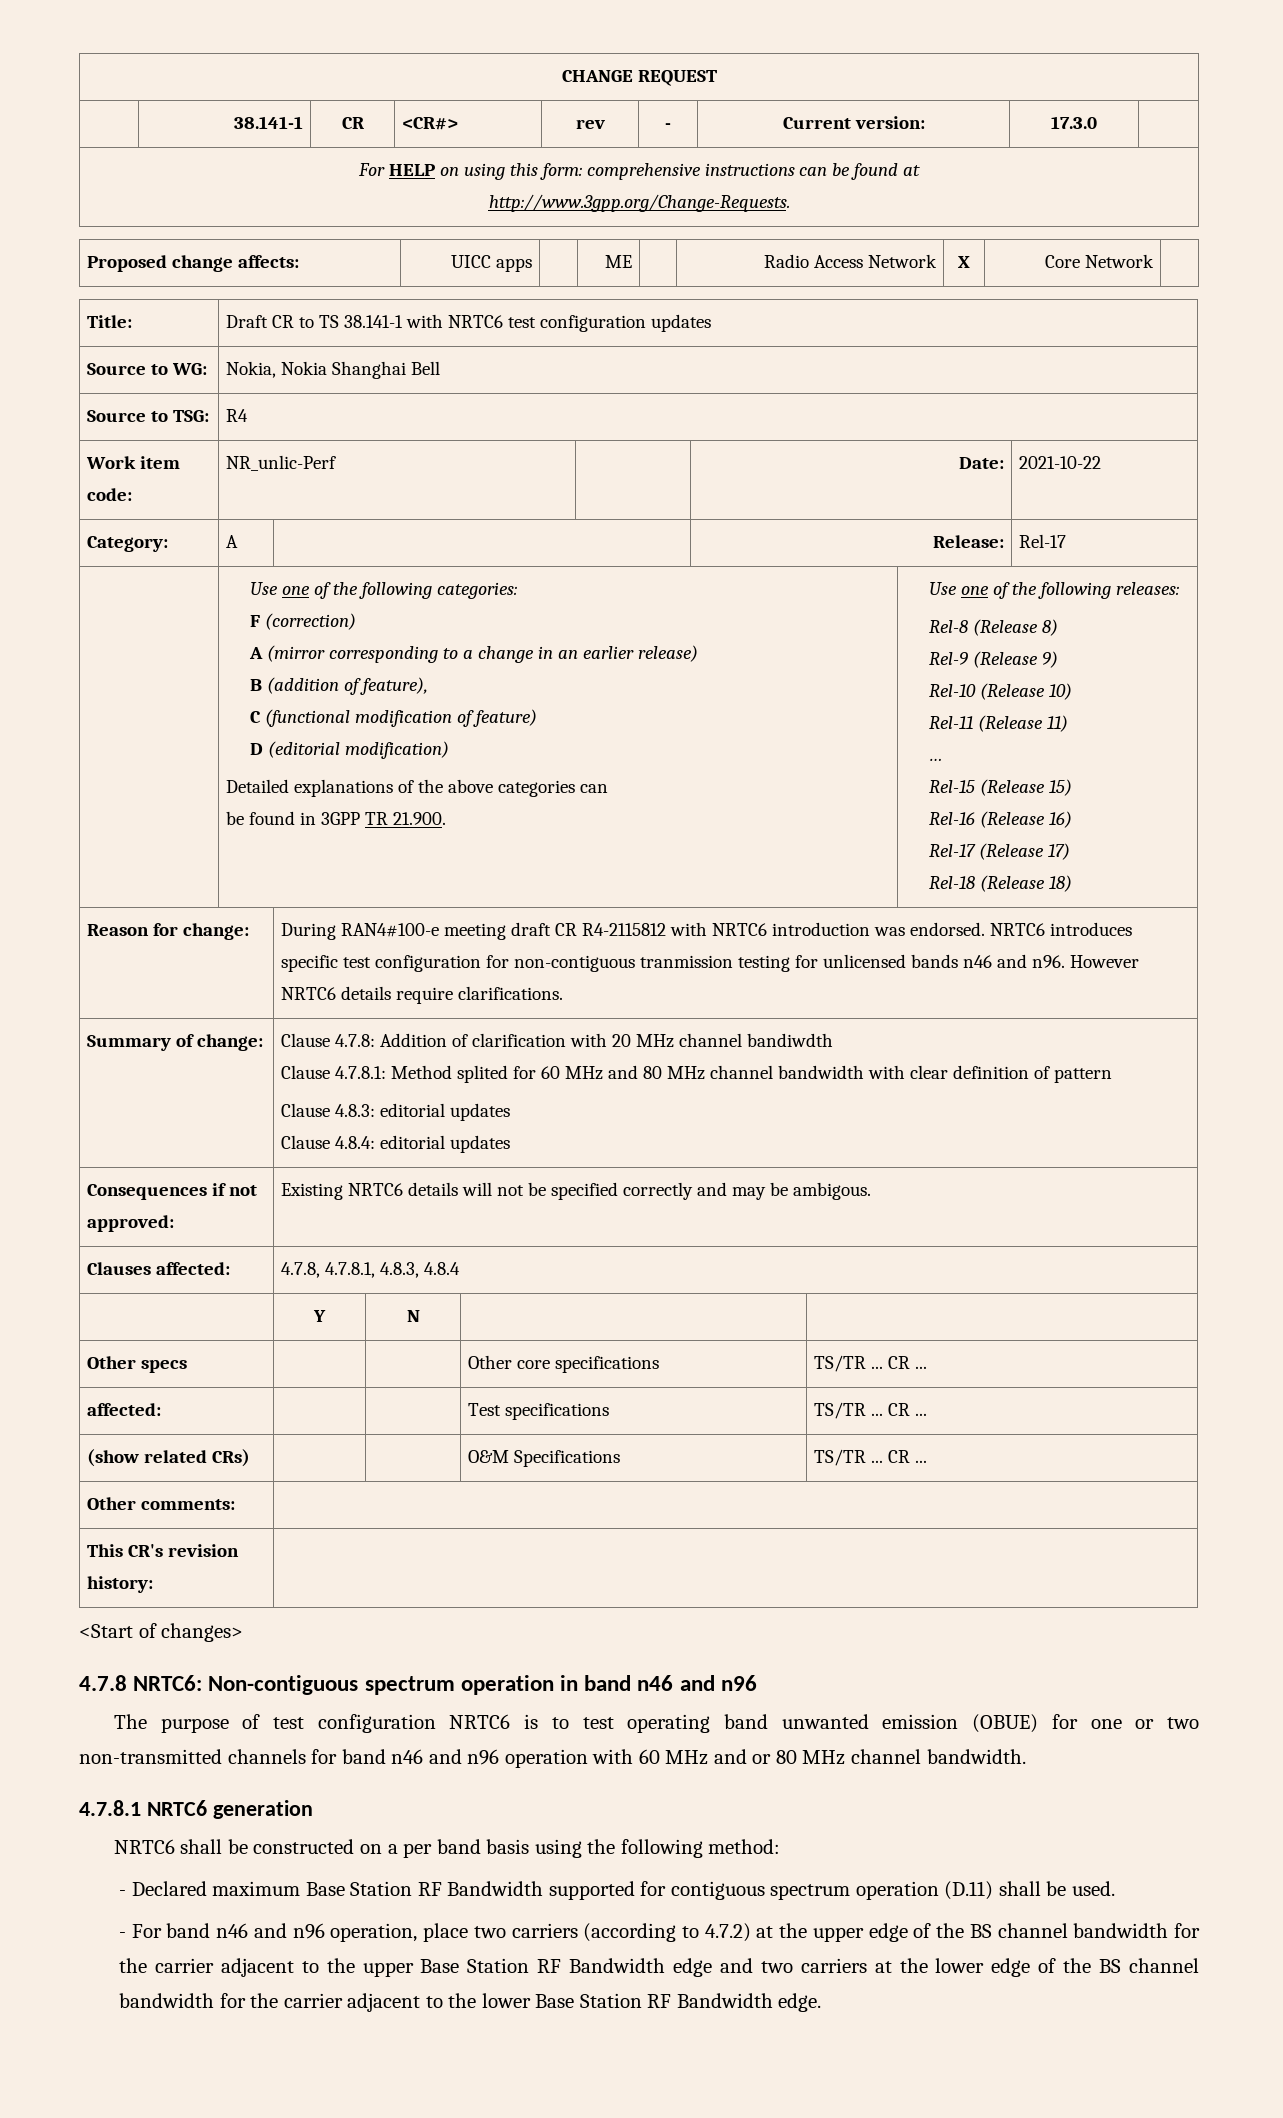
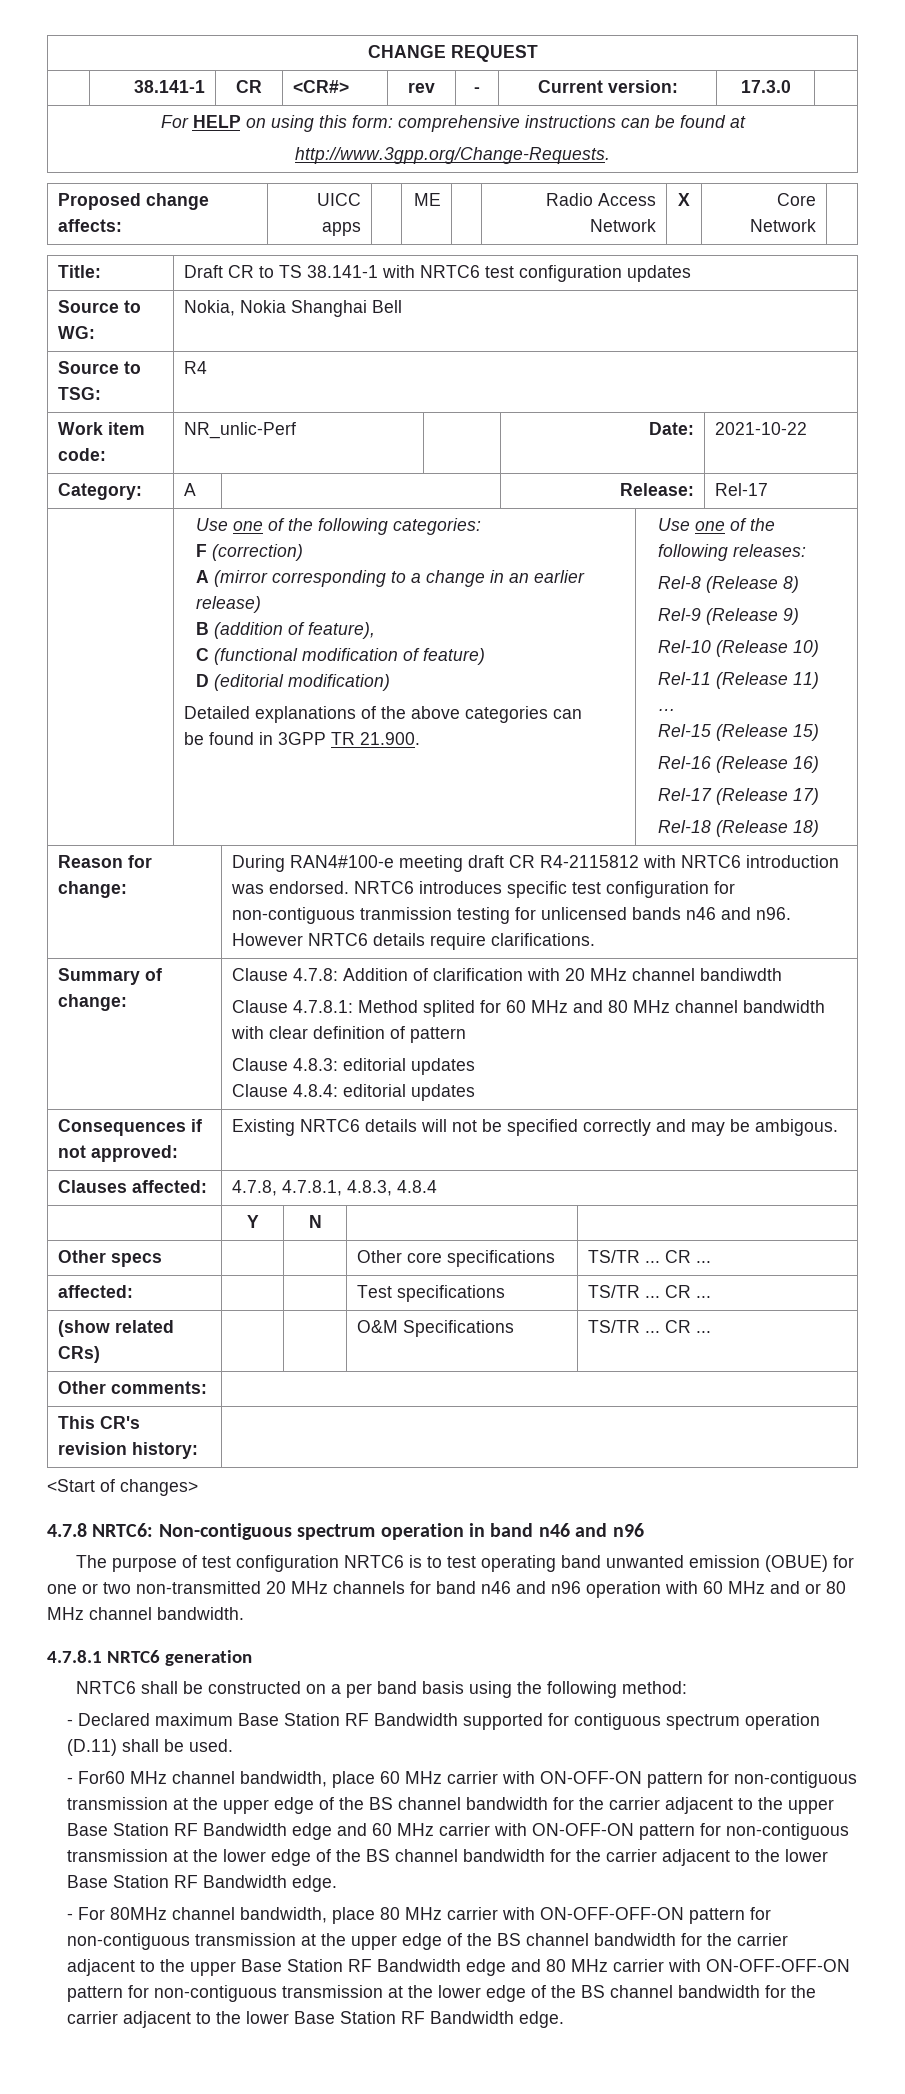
- The purpose of test configuration NRTC6 is to test operating band unwanted emission (OBUE) for one or two non-transmitted channels for band n46 and n96 operation with 60 MHz and or 80 MHz channel bandwidth.
+ The purpose of test configuration NRTC6 is to test operating band unwanted emission (OBUE) for one or two non-transmitted 20 MHz channels for band n46 and n96 operation with 60 MHz and or 80 MHz channel bandwidth.
- - For band n46 and n96 operation, place two carriers (according to 4.7.2) at the upper edge of the BS channel bandwidth for the carrier adjacent to the upper Base Station RF Bandwidth edge and two carriers at the lower edge of the BS channel bandwidth for the carrier adjacent to the lower Base Station RF Bandwidth edge.
+ - For60 MHz channel bandwidth, place 60 MHz carrier with ON-OFF-ON pattern for non-contiguous transmission at the upper edge of the BS channel bandwidth for the carrier adjacent to the upper Base Station RF Bandwidth edge and 60 MHz carrier with ON-OFF-ON pattern for non-contiguous transmission at the lower edge of the BS channel bandwidth for the carrier adjacent to the lower Base Station RF Bandwidth edge.
+ - For 80MHz channel bandwidth, place 80 MHz carrier with ON-OFF-OFF-ON pattern for non-contiguous transmission at the upper edge of the BS channel bandwidth for the carrier adjacent to the upper Base Station RF Bandwidth edge and 80 MHz carrier with ON-OFF-OFF-ON pattern for non-contiguous transmission at the lower edge of the BS channel bandwidth for the carrier adjacent to the lower Base Station RF Bandwidth edge.

